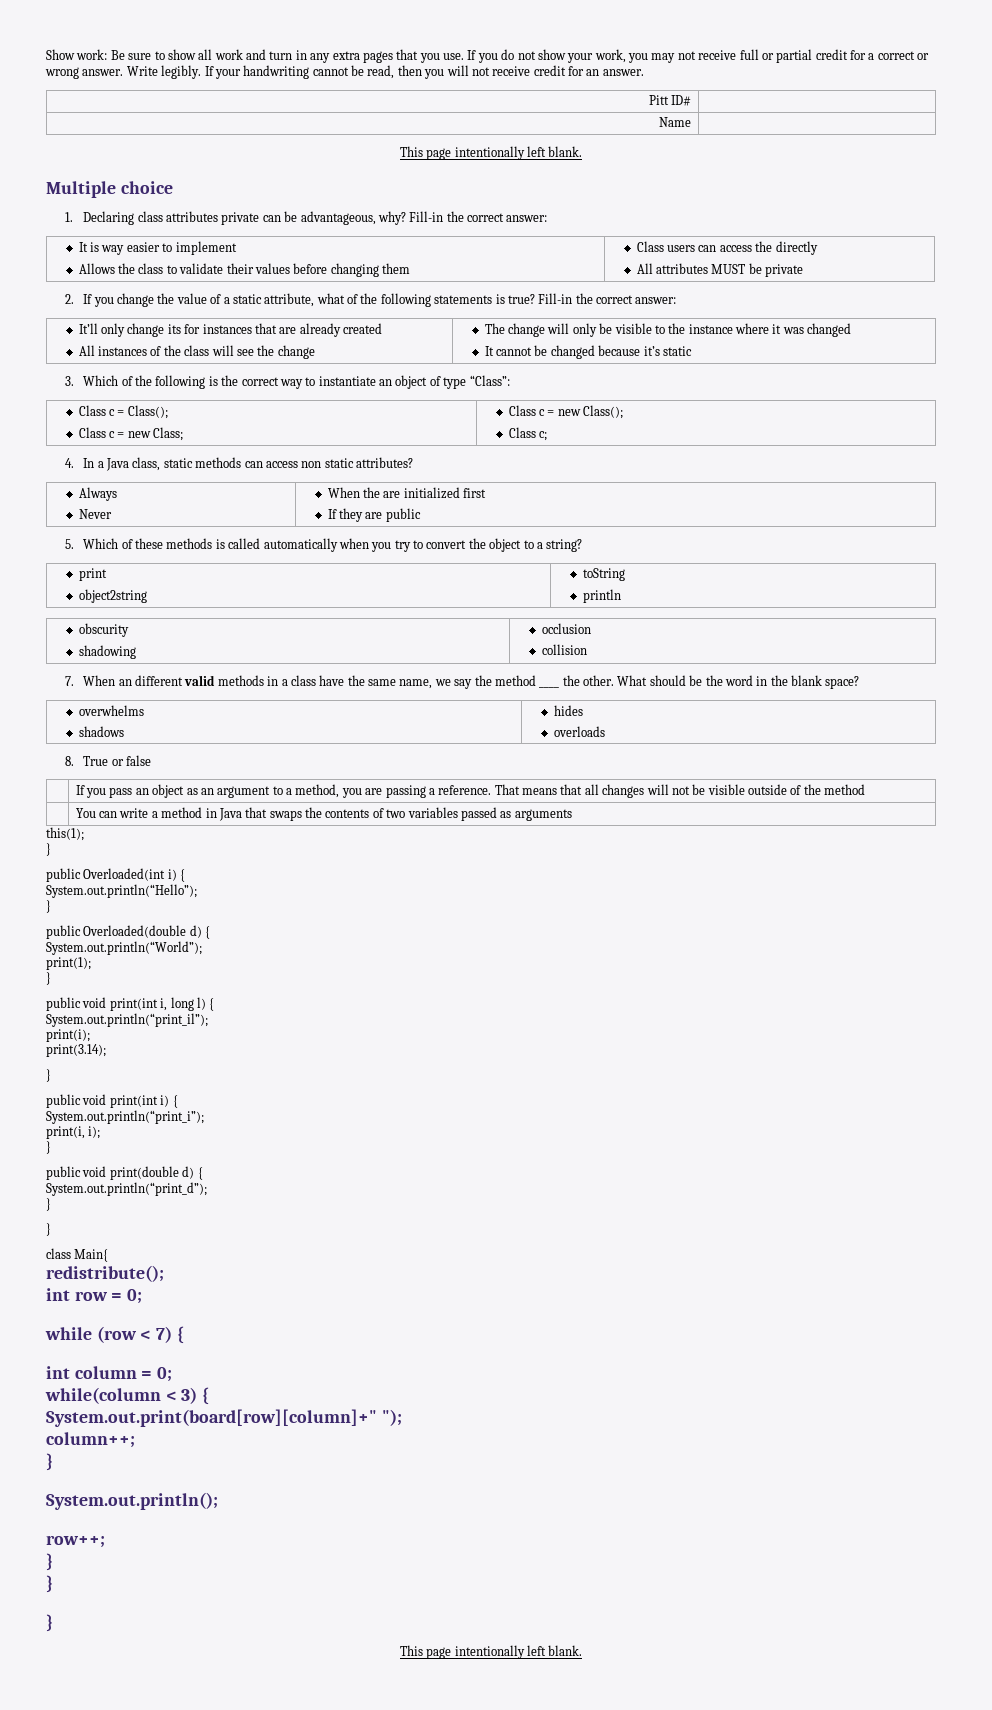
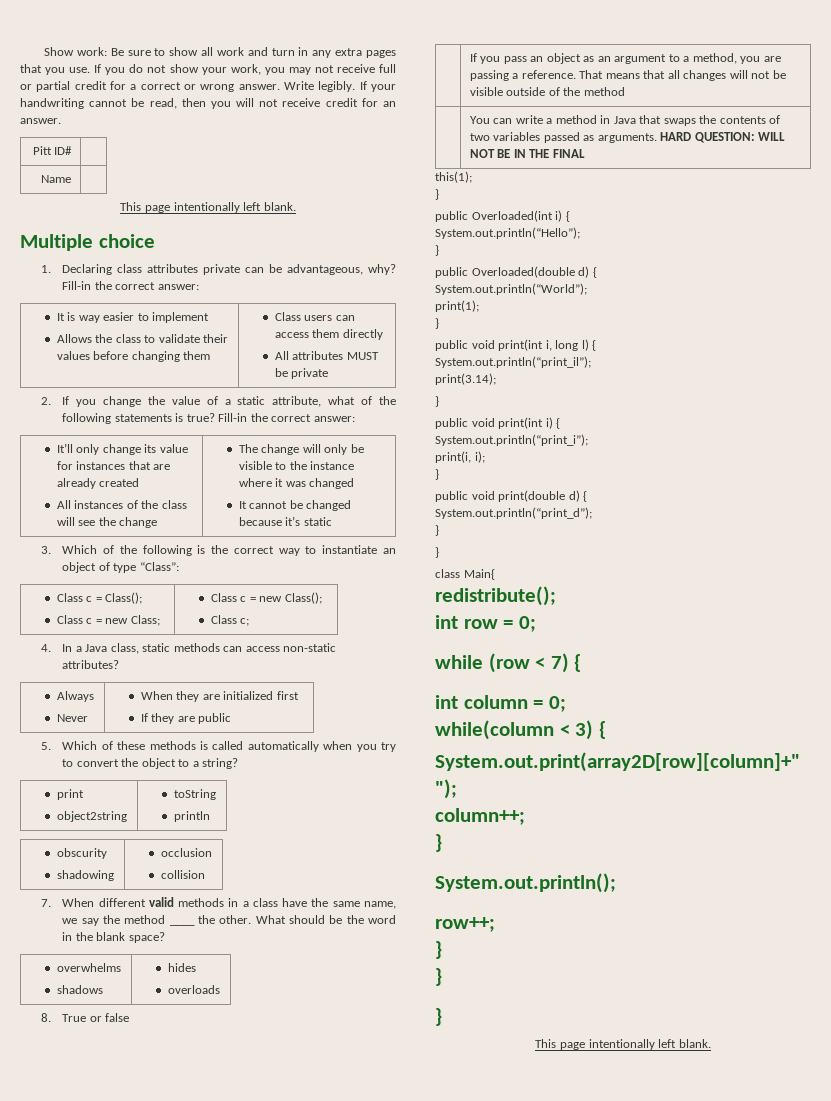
  It is way easier to implement
- Allows the class to validate their values before changing them | Class users can access the directly
+ Allows the class to validate their values before changing them | Class users can access them directly
- It’ll only change its for instances that are already created
+ It’ll only change its value for instances that are already created
- 4. In a Java class, static methods can access non static attributes?
+ 4. In a Java class, static methods can access non-static attributes?
  Always
- Never | When the are initialized first
+ Never | When they are initialized first
- 7. When an different valid methods in a class have the same name, we say the method ____ the other.
+ 7. When different valid methods in a class have the same name, we say the method ____ the other.
- | You can write a method in Java that swaps the contents of two variables passed as arguments
+ | You can write a method in Java that swaps the contents of two variables passed as arguments. HARD QUESTION: WILL NOT BE IN THE FINAL
- print(i);
- System.out.print(board[row][column]+" ");
+ System.out.print(array2D[row][column]+" ");

